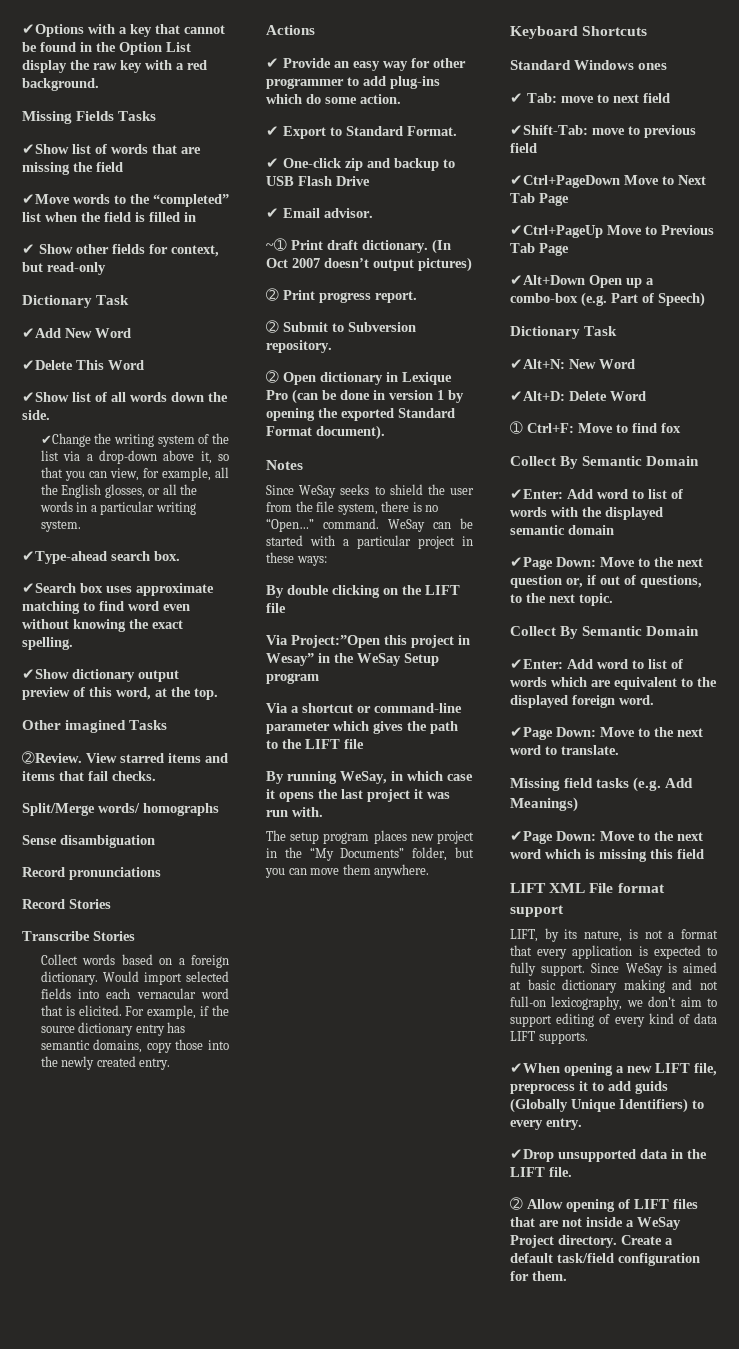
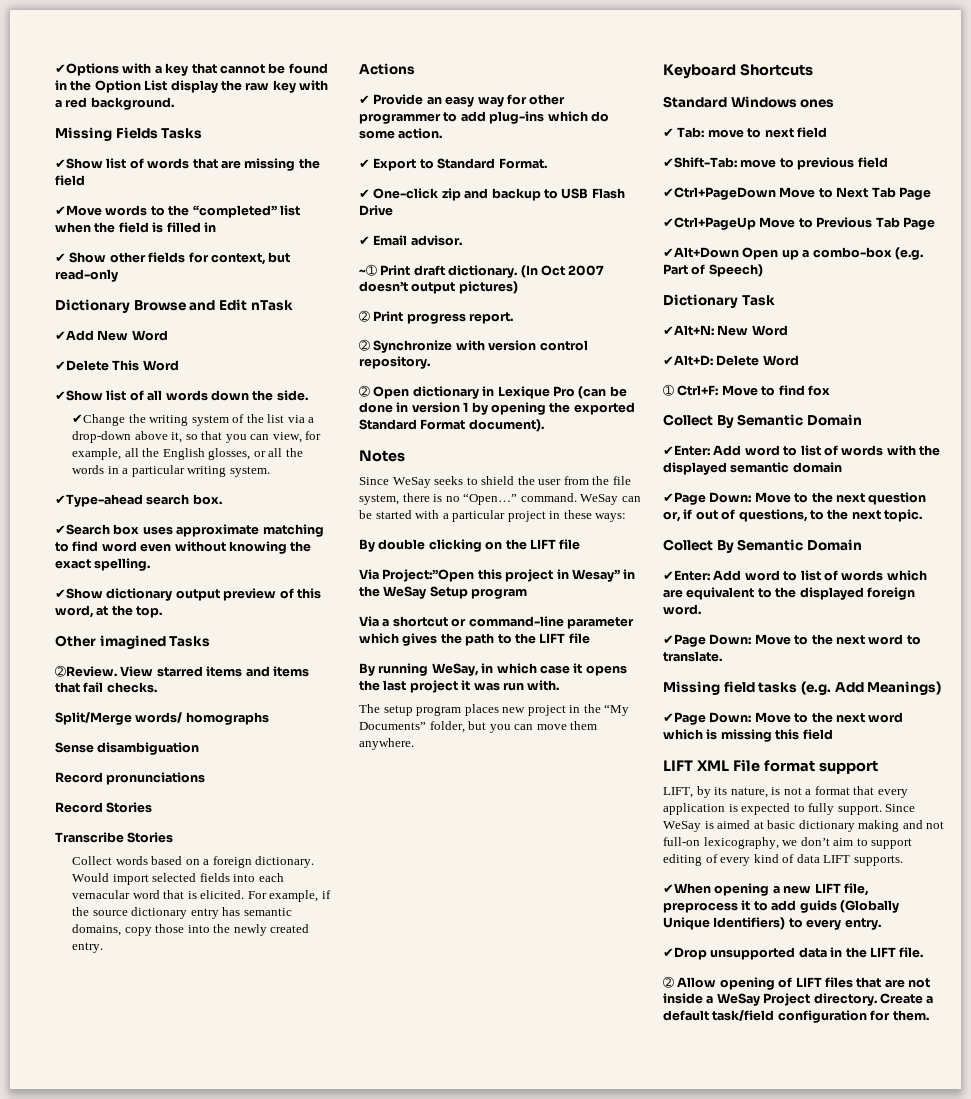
  ✔ Show other fields for context, but read-only
- Dictionary Task
+ Dictionary Browse and Edit nTask
- ➁ Submit to Subversion repository.
+ ➁ Synchronize with version control repository.

